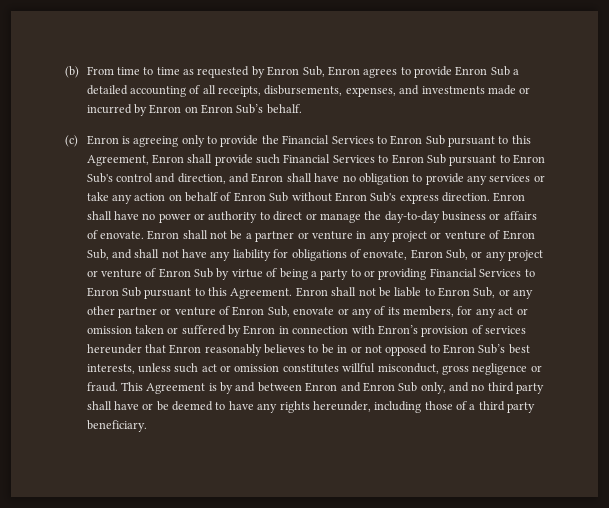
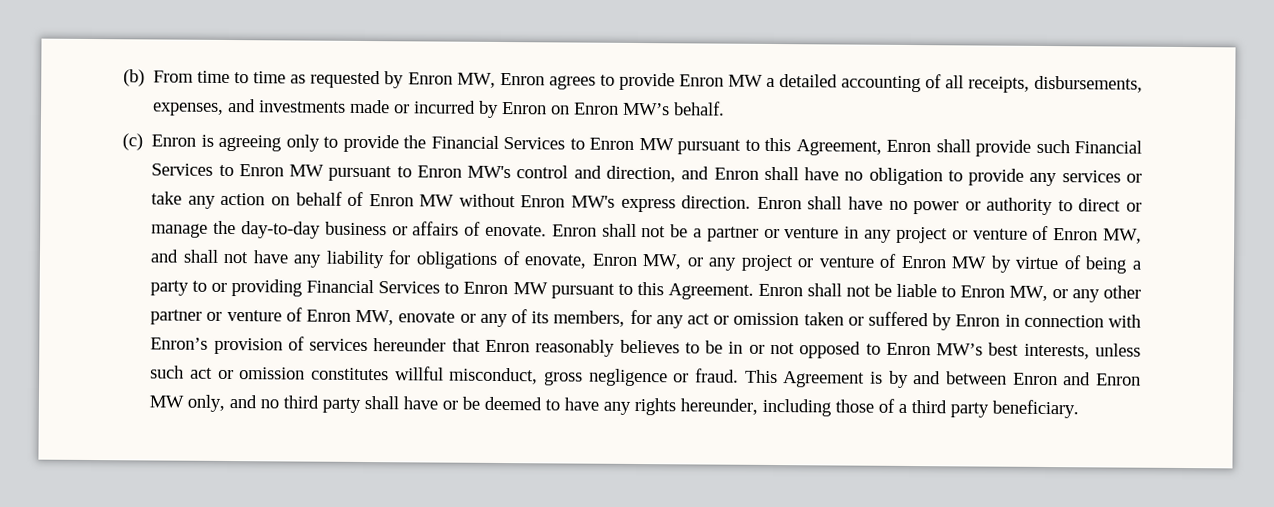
- (b) From time to time as requested by Enron Sub, Enron agrees to provide Enron Sub a detailed accounting of all receipts, disbursements, expenses, and investments made or incurred by Enron on Enron Sub’s behalf.
+ (b) From time to time as requested by Enron MW, Enron agrees to provide Enron MW a detailed accounting of all receipts, disbursements, expenses, and investments made or incurred by Enron on Enron MW’s behalf.
- (c) Enron is agreeing only to provide the Financial Services to Enron Sub pursuant to this Agreement, Enron shall provide such Financial Services to Enron Sub pursuant to Enron Sub's control and direction, and Enron shall have no obligation to provide any services or take any action on behalf of Enron Sub without Enron Sub's express direction.
+ (c) Enron is agreeing only to provide the Financial Services to Enron MW pursuant to this Agreement, Enron shall provide such Financial Services to Enron MW pursuant to Enron MW's control and direction, and Enron shall have no obligation to provide any services or take any action on behalf of Enron MW without Enron MW's express direction.
- Enron shall not be a partner or venture in any project or venture of Enron Sub, and shall not have any liability for obligations of enovate, Enron Sub, or any project or venture of Enron Sub by virtue of being a party to or providing Financial Services to Enron Sub pursuant to this Agreement.
+ Enron shall not be a partner or venture in any project or venture of Enron MW, and shall not have any liability for obligations of enovate, Enron MW, or any project or venture of Enron MW by virtue of being a party to or providing Financial Services to Enron MW pursuant to this Agreement.
- Enron shall not be liable to Enron Sub, or any other partner or venture of Enron Sub, enovate or any of its members, for any act or omission taken or suffered by Enron in connection with Enron’s provision of services hereunder that Enron reasonably believes to be in or not opposed to Enron Sub’s best interests, unless such act or omission constitutes willful misconduct, gross negligence or fraud.
+ Enron shall not be liable to Enron MW, or any other partner or venture of Enron MW, enovate or any of its members, for any act or omission taken or suffered by Enron in connection with Enron’s provision of services hereunder that Enron reasonably believes to be in or not opposed to Enron MW’s best interests, unless such act or omission constitutes willful misconduct, gross negligence or fraud.
- This Agreement is by and between Enron and Enron Sub only, and no third party shall have or be deemed to have any rights hereunder, including those of a third party beneficiary.
+ This Agreement is by and between Enron and Enron MW only, and no third party shall have or be deemed to have any rights hereunder, including those of a third party beneficiary.

